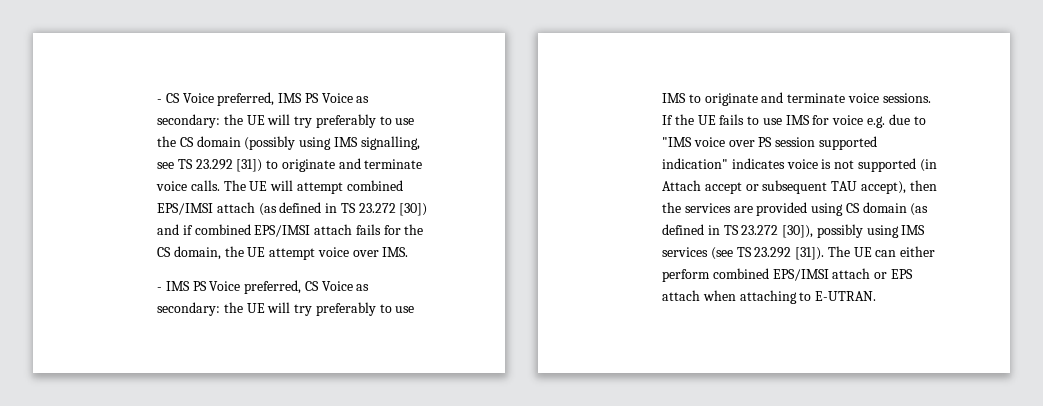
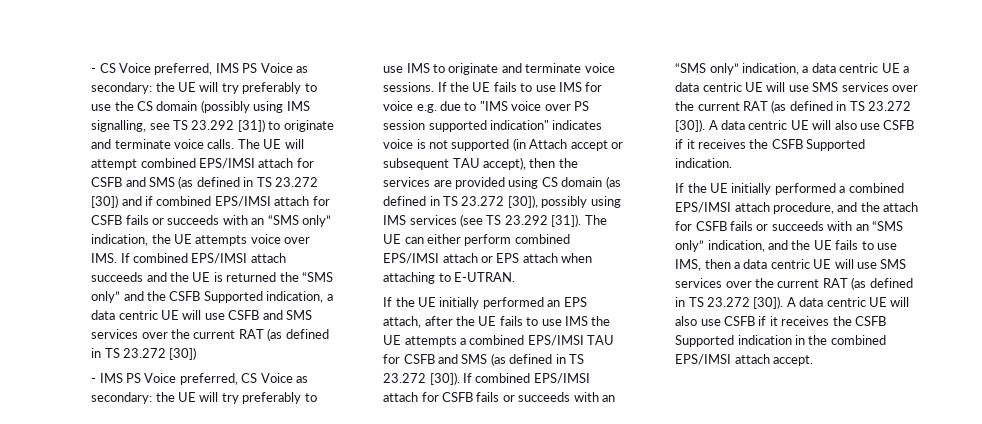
- The UE will attempt combined EPS/IMSI attach (as defined in TS 23.272 [30]) and if combined EPS/IMSI attach fails for the CS domain, the UE attempt voice over IMS.
+ The UE will attempt combined EPS/IMSI attach for CSFB and SMS (as defined in TS 23.272 [30]) and if combined EPS/IMSI attach for CSFB fails or succeeds with an “SMS only” indication, the UE attempts voice over IMS. If combined EPS/IMSI attach succeeds and the UE is returned the “SMS only” and the CSFB Supported indication, a data centric UE will use CSFB and SMS services over the current RAT (as defined in TS 23.272 [30])
+ If the UE initially performed an EPS attach, after the UE fails to use IMS the UE attempts a combined EPS/IMSI TAU for CSFB and SMS (as defined in TS 23.272 [30]). If combined EPS/IMSI attach for CSFB fails or succeeds with an “SMS only” indication, a data centric UE a data centric UE will use SMS services over the current RAT (as defined in TS 23.272 [30]). A data centric UE will also use CSFB if it receives the CSFB Supported indication.
+ If the UE initially performed a combined EPS/IMSI attach procedure, and the attach for CSFB fails or succeeds with an “SMS only” indication, and the UE fails to use IMS, then a data centric UE will use SMS services over the current RAT (as defined in TS 23.272 [30]). A data centric UE will also use CSFB if it receives the CSFB Supported indication in the combined EPS/IMSI attach accept.

